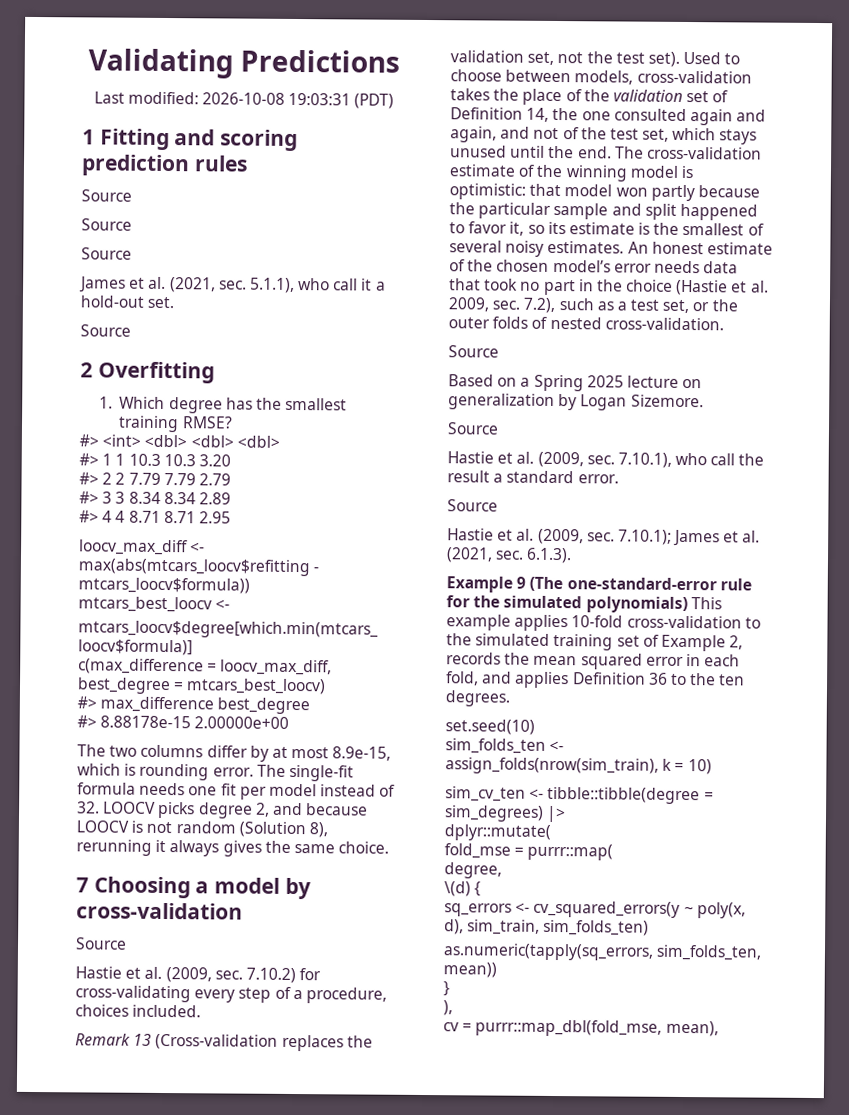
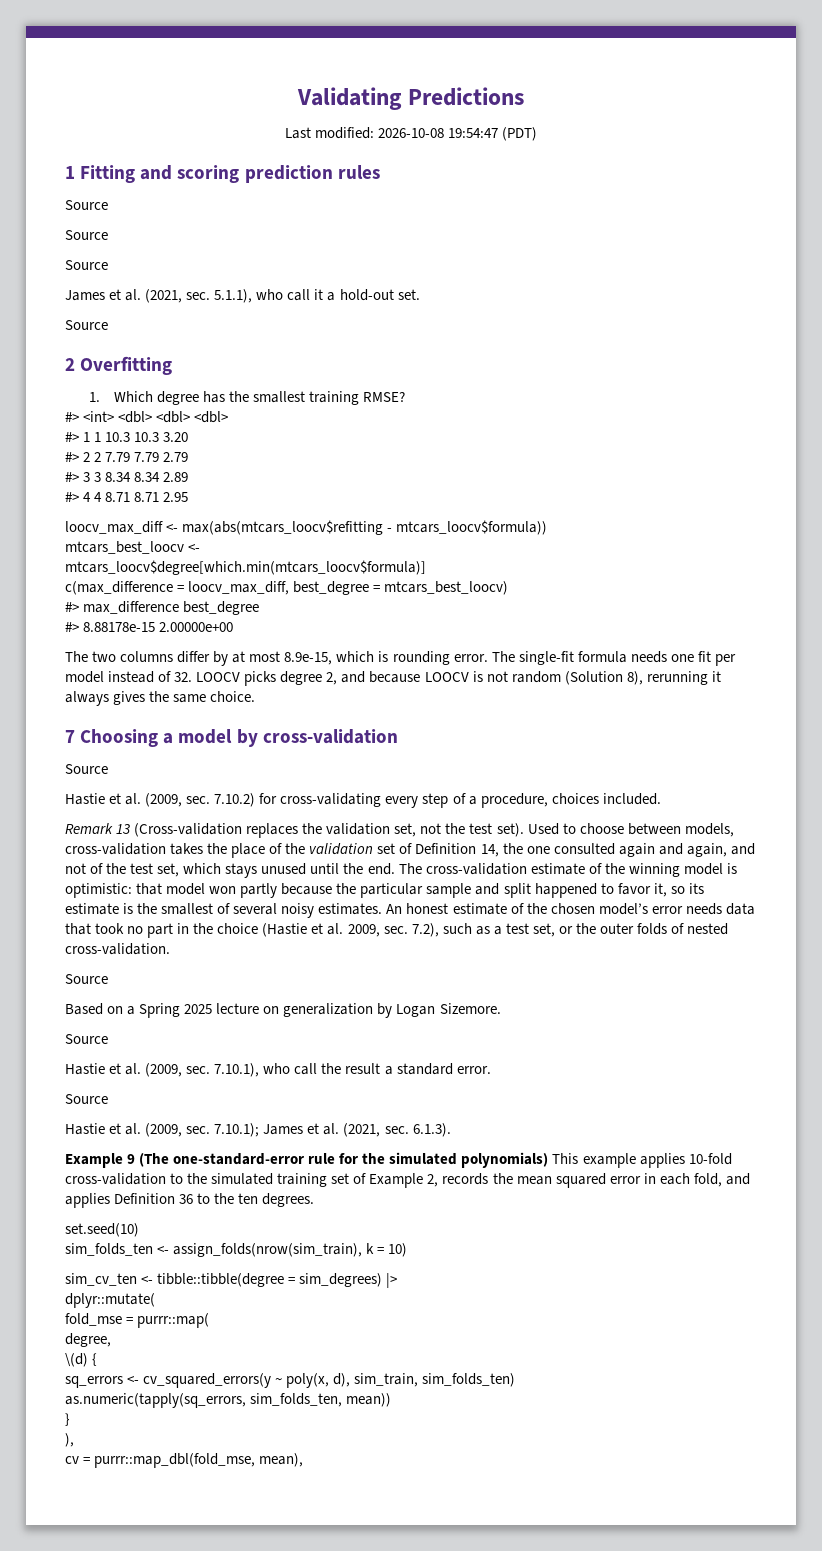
- Last modified: 2026-10-08 19:03:31 (PDT)
+ Last modified: 2026-10-08 19:54:47 (PDT)

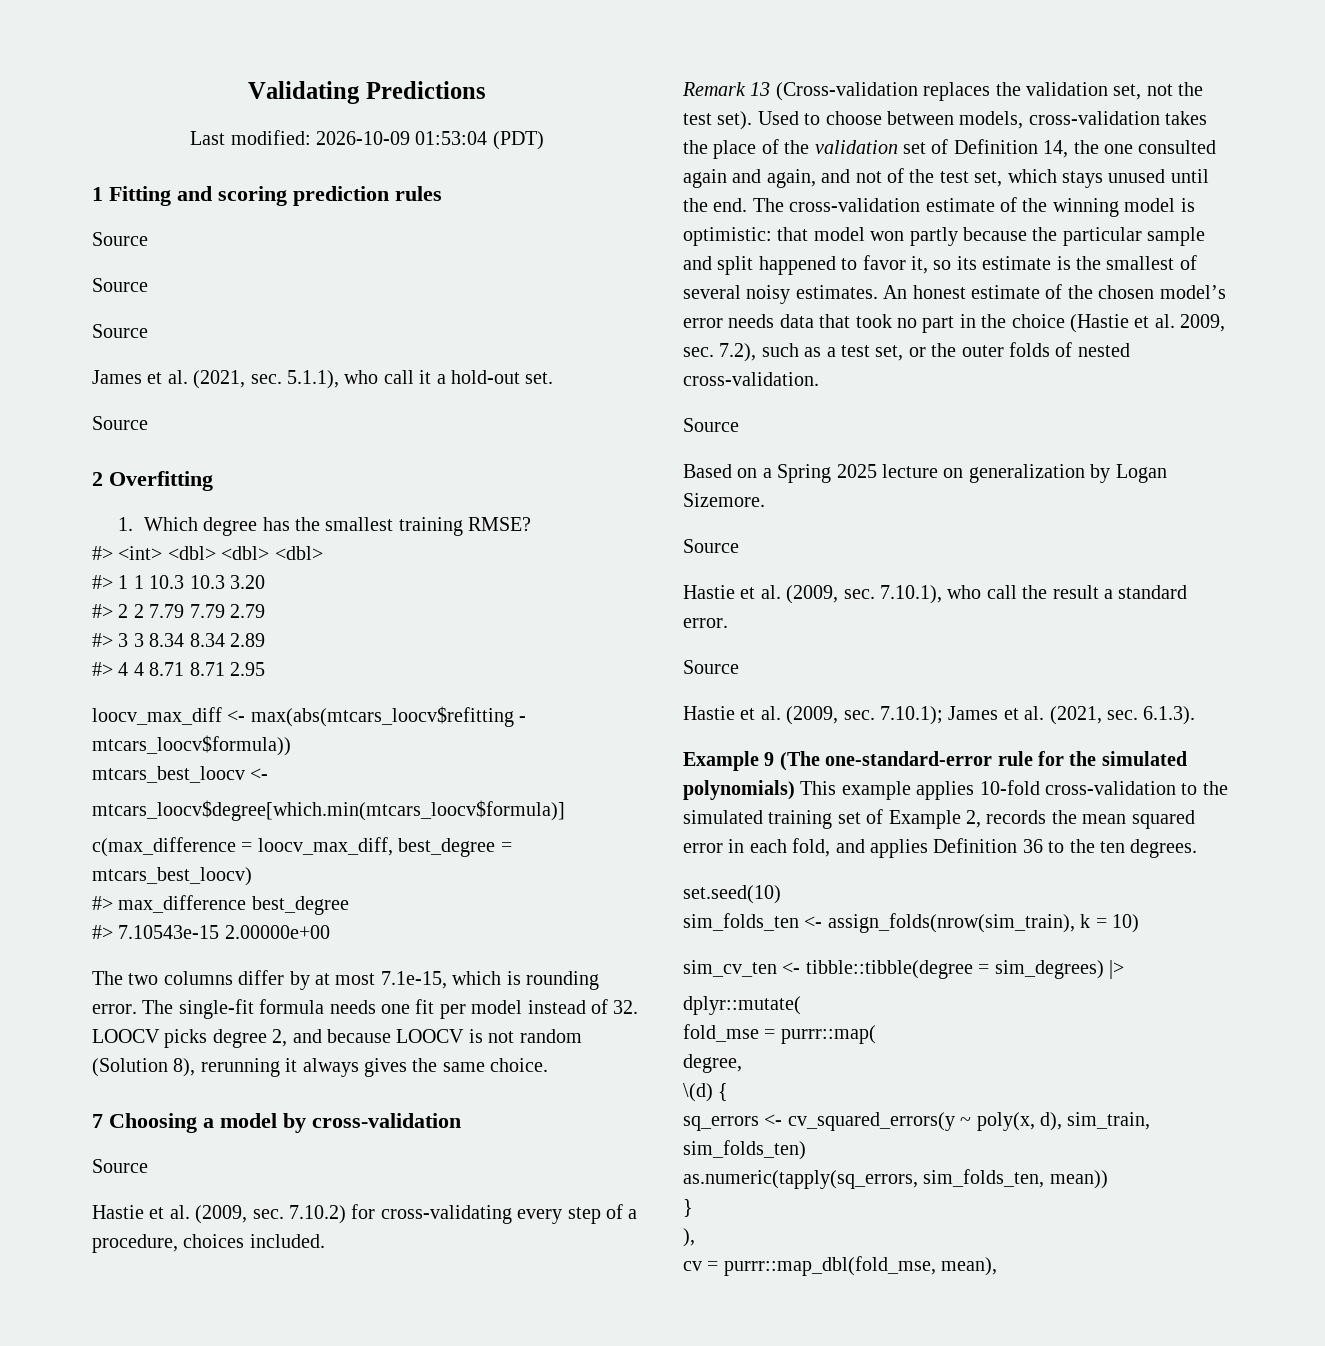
- Last modified: 2026-10-08 19:54:47 (PDT)
+ Last modified: 2026-10-09 01:53:04 (PDT)
- #> 8.88178e-15 2.00000e+00
+ #> 7.10543e-15 2.00000e+00
- The two columns differ by at most 8.9e-15, which is rounding error.
+ The two columns differ by at most 7.1e-15, which is rounding error.

